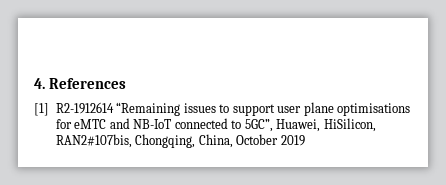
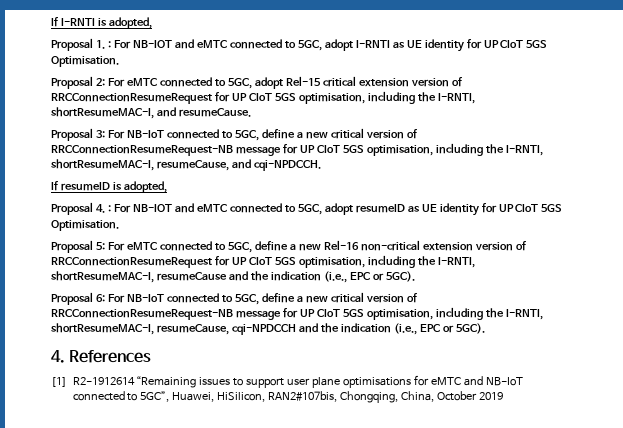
+ If I-RNTI is adopted,
+ Proposal 1. : For NB-IOT and eMTC connected to 5GC, adopt I-RNTI as UE identity for UP CIoT 5GS Optimisation.
+ Proposal 2: For eMTC connected to 5GC, adopt Rel-15 critical extension version of RRCConnectionResumeRequest for UP CIoT 5GS optimisation, including the I-RNTI, shortResumeMAC-I, and resumeCause.
+ Proposal 3: For NB-IoT connected to 5GC, define a new critical version of RRCConnectionResumeRequest-NB message for UP CIoT 5GS optimisation, including the I-RNTI, shortResumeMAC-I, resumeCause, and cqi-NPDCCH.
+ If resumeID is adopted,
+ Proposal 4. : For NB-IOT and eMTC connected to 5GC, adopt resumeID as UE identity for UP CIoT 5GS Optimisation.
+ Proposal 5: For eMTC connected to 5GC, define a new Rel-16 non-critical extension version of RRCConnectionResumeRequest for UP CIoT 5GS optimisation, including the I-RNTI, shortResumeMAC-I, resumeCause and the indication (i.e., EPC or 5GC).
+ Proposal 6: For NB-IoT connected to 5GC, define a new critical version of RRCConnectionResumeRequest-NB message for UP CIoT 5GS optimisation, including the I-RNTI, shortResumeMAC-I, resumeCause, cqi-NPDCCH and the indication (i.e., EPC or 5GC).

